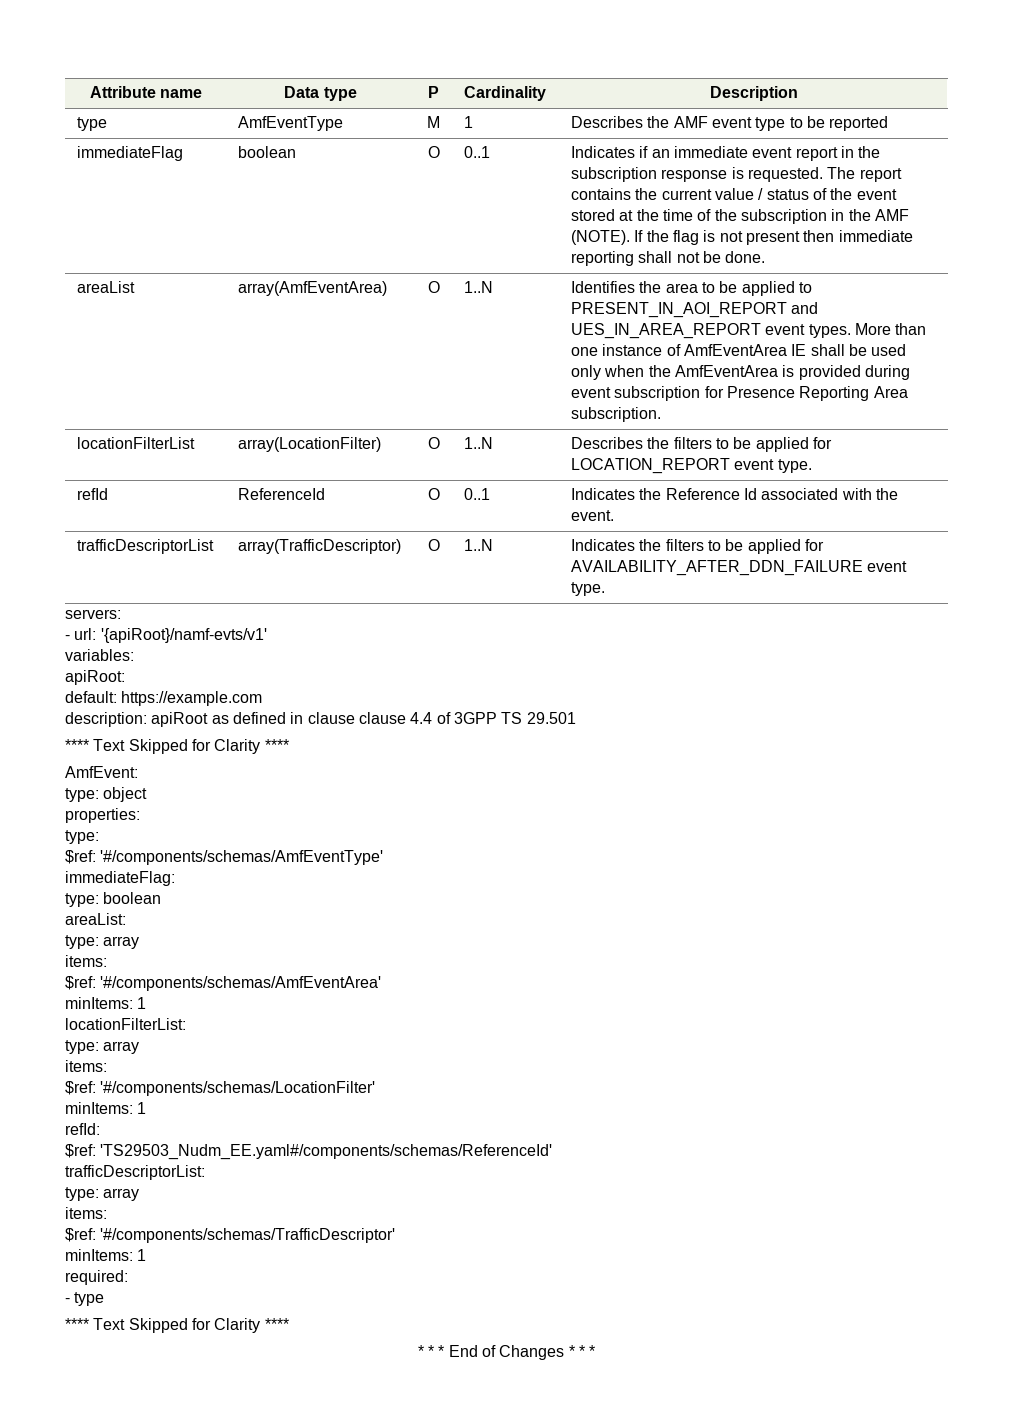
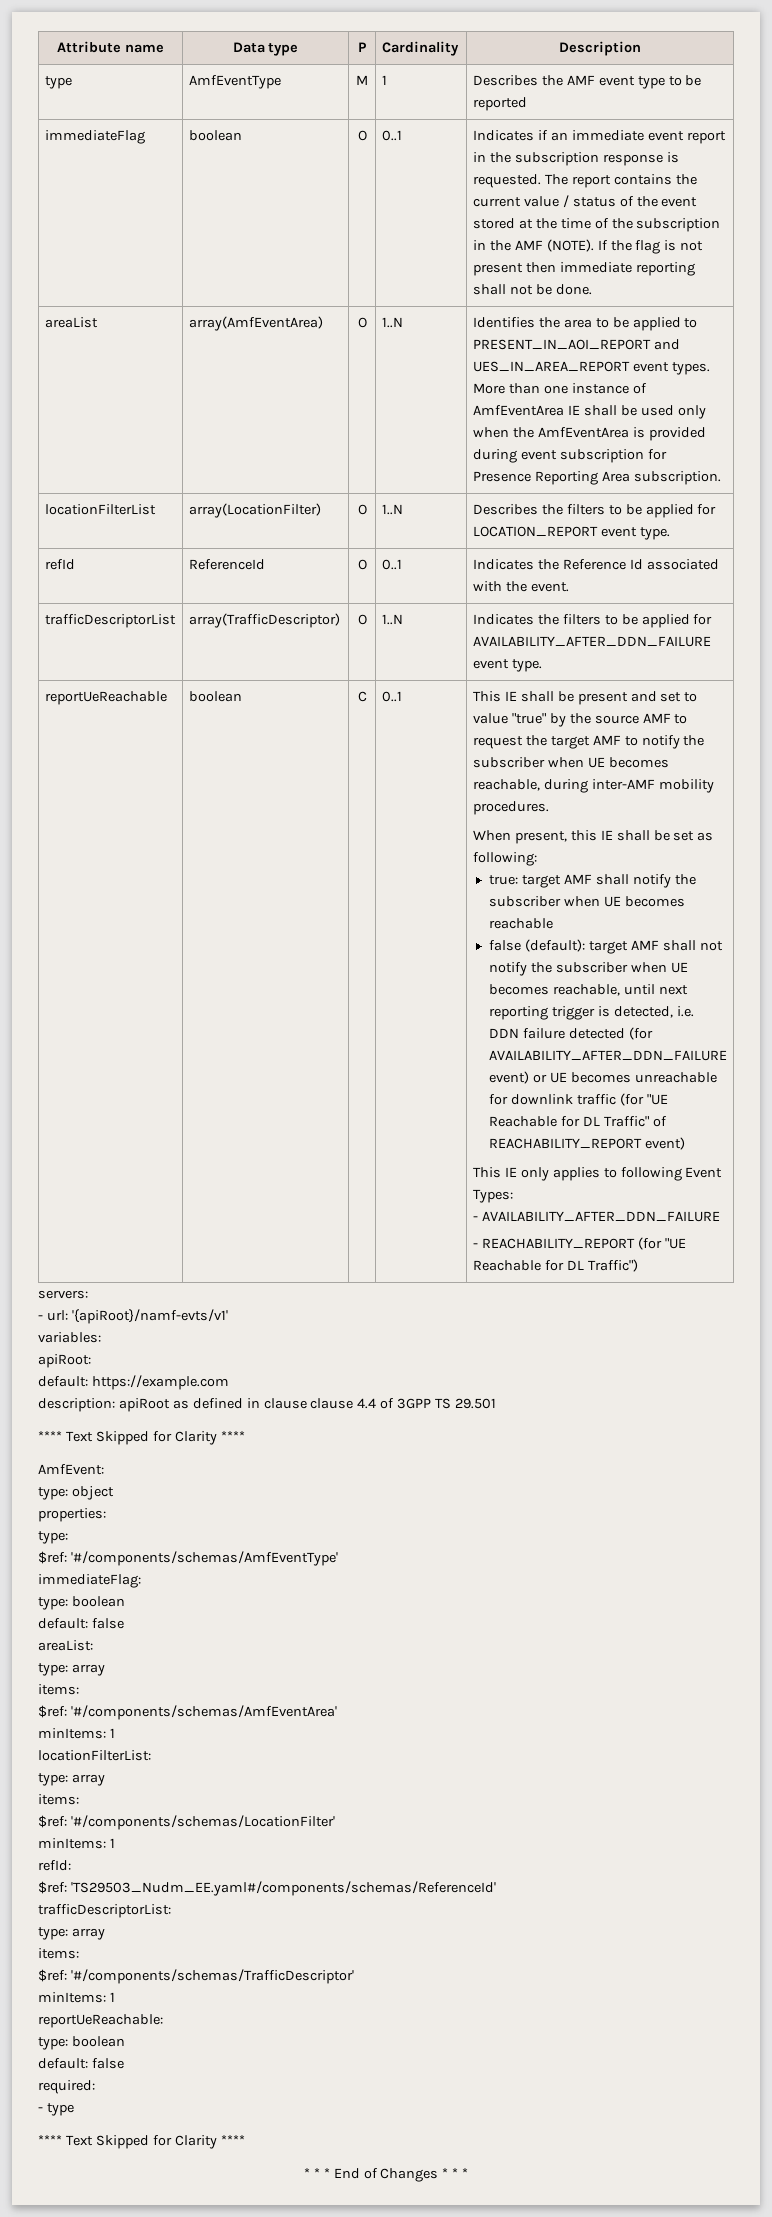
+ reportUeReachable | boolean | C | 0..1 | This IE shall be present and set to value "true" by the source AMF to request the target AMF to notify the subscriber when UE becomes reachable, during inter-AMF mobility procedures.
+ When present, this IE shall be set as following:
+ true: target AMF shall notify the subscriber when UE becomes reachable
+ false (default): target AMF shall not notify the subscriber when UE becomes reachable, until next reporting trigger is detected, i.e. DDN failure detected (for AVAILABILITY_AFTER_DDN_FAILURE event) or UE becomes unreachable for downlink traffic (for "UE Reachable for DL Traffic" of REACHABILITY_REPORT event)
+ This IE only applies to following Event Types:
+ - AVAILABILITY_AFTER_DDN_FAILURE
+ - REACHABILITY_REPORT (for "UE Reachable for DL Traffic")
  immediateFlag:
  type: boolean
+ default: false
+ reportUeReachable:
+ type: boolean
+ default: false

